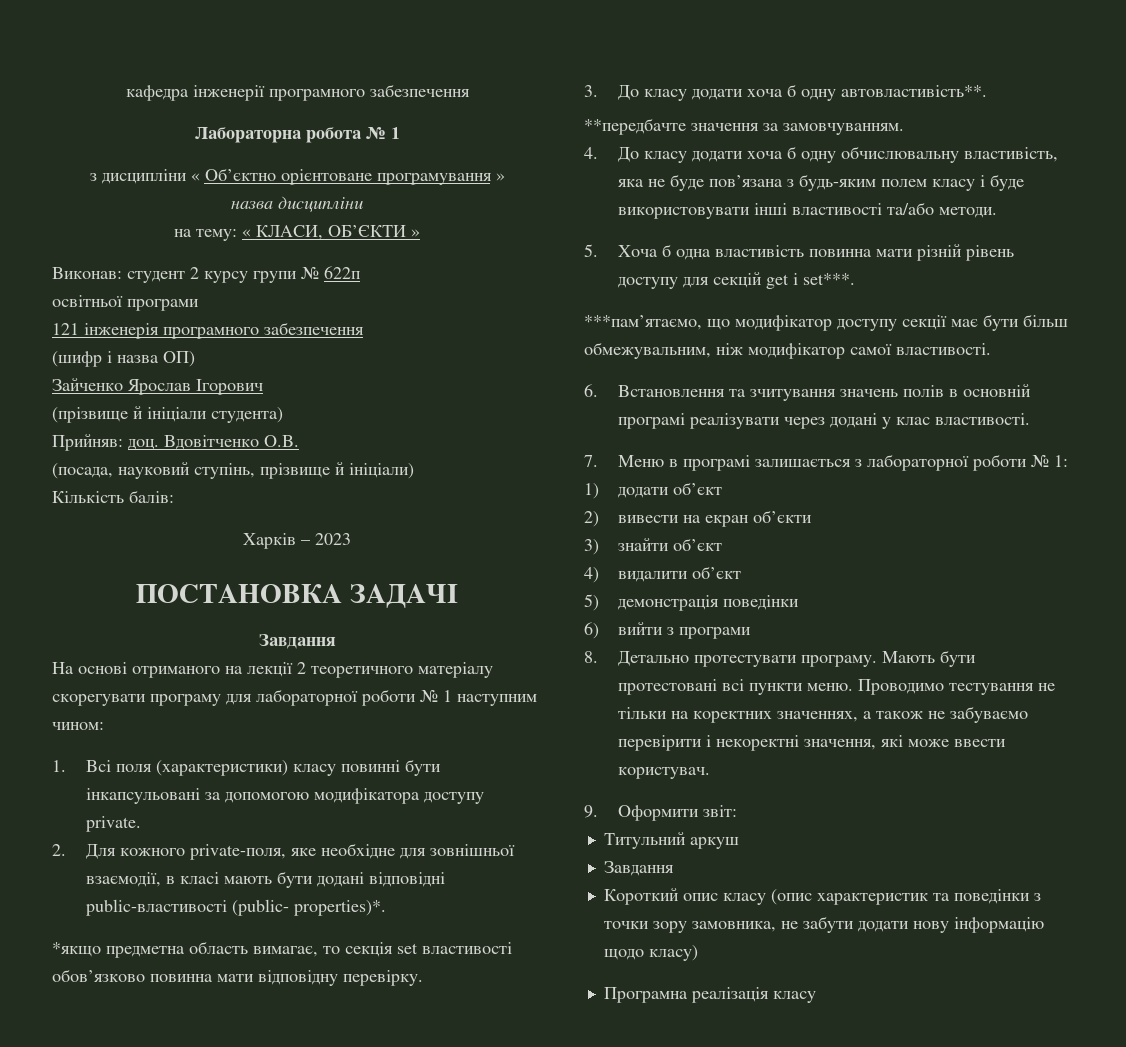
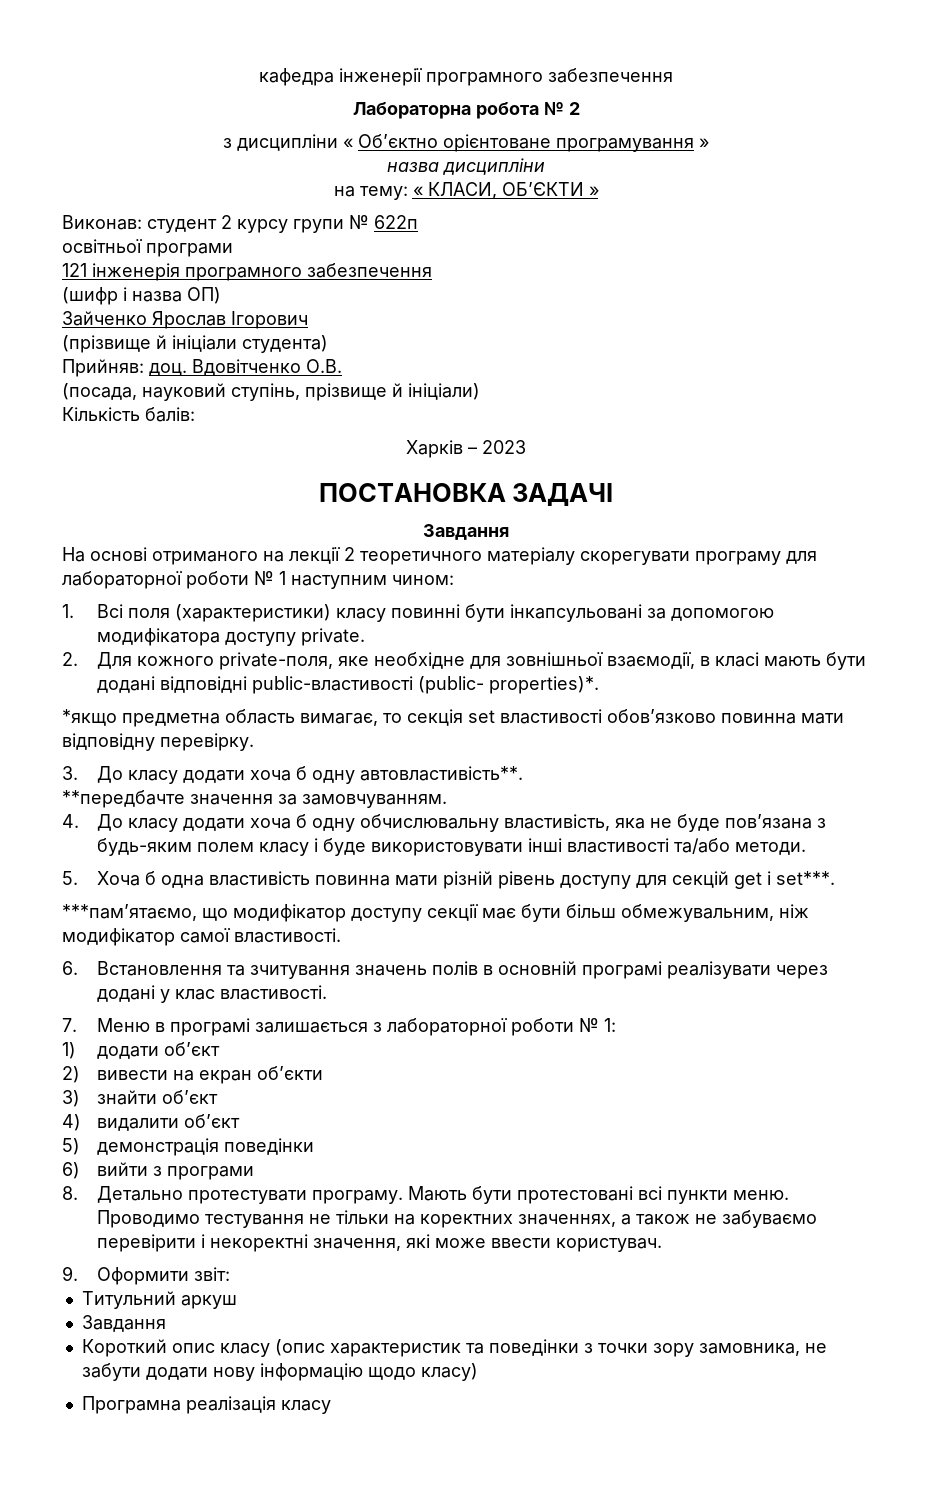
- Лабораторна робота № 1
+ Лабораторна робота № 2

